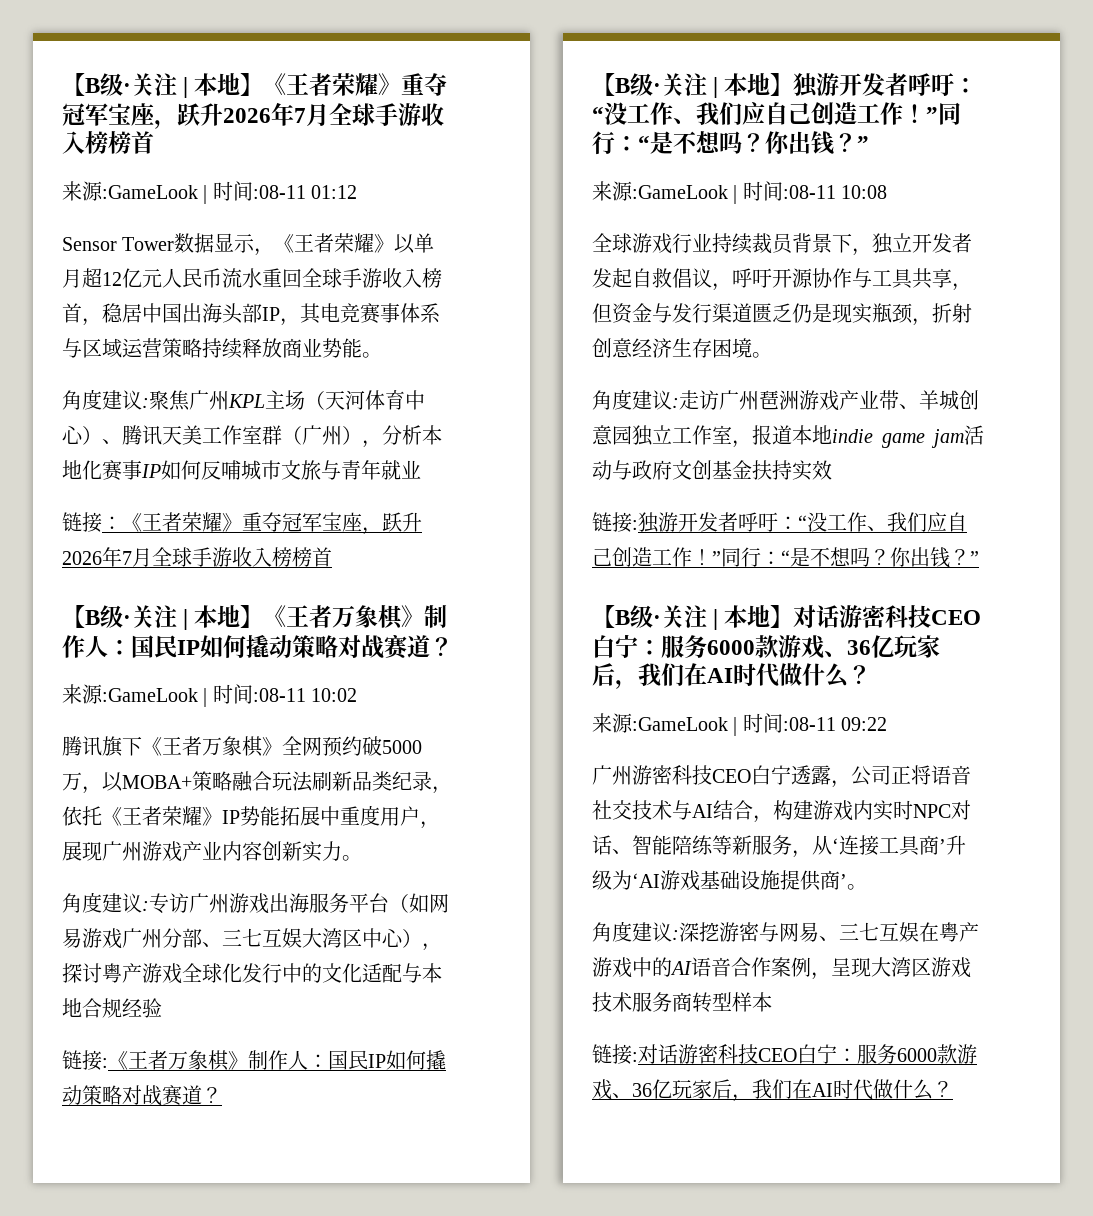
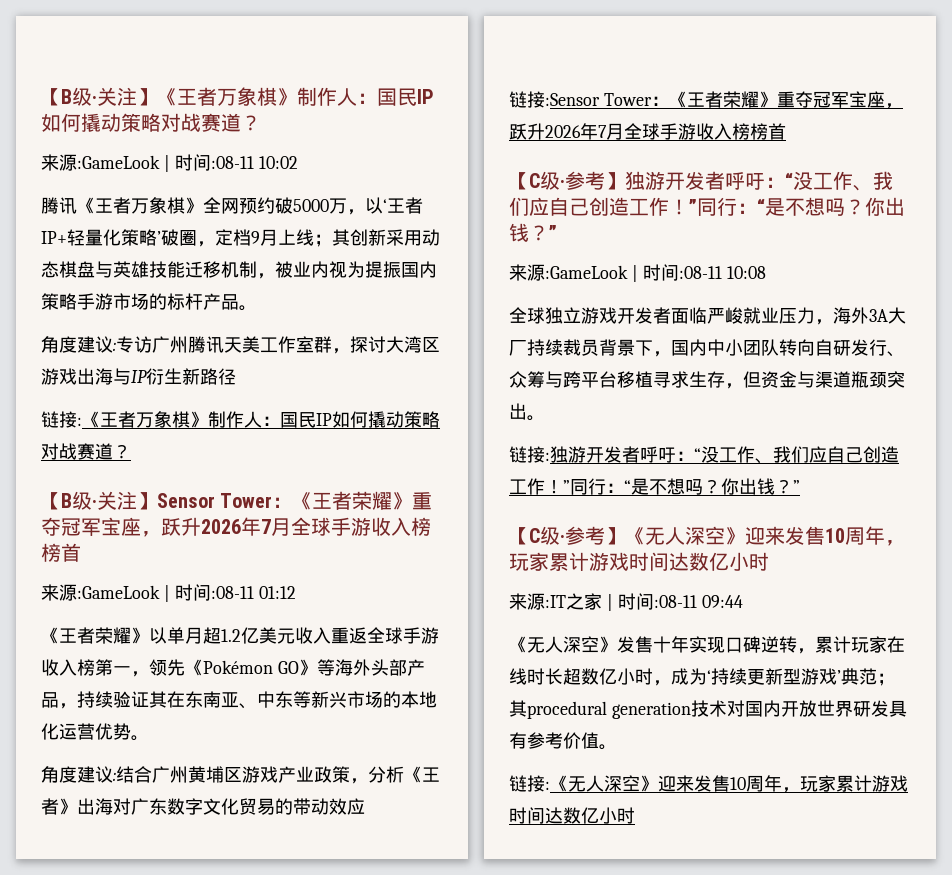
- 【B级·关注 | 本地】《王者荣耀》重夺冠军宝座，跃升2026年7月全球手游收入榜榜首
+ 【B级·关注】《王者万象棋》制作人：国民IP如何撬动策略对战赛道？
+ 来源:GameLook | 时间:08-11 10:02
+ 腾讯《王者万象棋》全网预约破5000万，以‘王者IP+轻量化策略’破圈，定档9月上线；其创新采用动态棋盘与英雄技能迁移机制，被业内视为提振国内策略手游市场的标杆产品。
+ 角度建议:专访广州腾讯天美工作室群，探讨大湾区游戏出海与IP衍生新路径
+ 链接:《王者万象棋》制作人：国民IP如何撬动策略对战赛道？
+ 【B级·关注】Sensor Tower：《王者荣耀》重夺冠军宝座，跃升2026年7月全球手游收入榜榜首
- Sensor Tower数据显示，《王者荣耀》以单月超12亿元人民币流水重回全球手游收入榜首，稳居中国出海头部IP，其电竞赛事体系与区域运营策略持续释放商业势能。
- 角度建议:聚焦广州KPL主场（天河体育中心）、腾讯天美工作室群（广州），分析本地化赛事IP如何反哺城市文旅与青年就业
- 链接：《王者荣耀》重夺冠军宝座，跃升2026年7月全球手游收入榜榜首
+ 《王者荣耀》以单月超1.2亿美元收入重返全球手游收入榜第一，领先《Pokémon GO》等海外头部产品，持续验证其在东南亚、中东等新兴市场的本地化运营优势。
+ 角度建议:结合广州黄埔区游戏产业政策，分析《王者》出海对广东数字文化贸易的带动效应
+ 链接:Sensor Tower：《王者荣耀》重夺冠军宝座，跃升2026年7月全球手游收入榜榜首
- 【B级·关注 | 本地】《王者万象棋》制作人：国民IP如何撬动策略对战赛道？
- 来源:GameLook | 时间:08-11 10:02
- 腾讯旗下《王者万象棋》全网预约破5000万，以MOBA+策略融合玩法刷新品类纪录，依托《王者荣耀》IP势能拓展中重度用户，展现广州游戏产业内容创新实力。
- 角度建议:专访广州游戏出海服务平台（如网易游戏广州分部、三七互娱大湾区中心），探讨粤产游戏全球化发行中的文化适配与本地合规经验
- 链接:《王者万象棋》制作人：国民IP如何撬动策略对战赛道？
- 【B级·关注 | 本地】独游开发者呼吁：“没工作、我们应自己创造工作！”同行：“是不想吗？
+ 【C级·参考】独游开发者呼吁：“没工作、我们应自己创造工作！”同行：“是不想吗？
- 全球游戏行业持续裁员背景下，独立开发者发起自救倡议，呼吁开源协作与工具共享，但资金与发行渠道匮乏仍是现实瓶颈，折射创意经济生存困境。
- 角度建议:走访广州琶洲游戏产业带、羊城创意园独立工作室，报道本地indie game jam活动与政府文创基金扶持实效
+ 全球独立游戏开发者面临严峻就业压力，海外3A大厂持续裁员背景下，国内中小团队转向自研发行、众筹与跨平台移植寻求生存，但资金与渠道瓶颈突出。
- 【B级·关注 | 本地】对话游密科技CEO白宁：服务6000款游戏、36亿玩家后，我们在AI时代做什么？
- 来源:GameLook | 时间:08-11 09:22
- 广州游密科技CEO白宁透露，公司正将语音社交技术与AI结合，构建游戏内实时NPC对话、智能陪练等新服务，从‘连接工具商’升级为‘AI游戏基础设施提供商’。
- 角度建议:深挖游密与网易、三七互娱在粤产游戏中的AI语音合作案例，呈现大湾区游戏技术服务商转型样本
- 链接:对话游密科技CEO白宁：服务6000款游戏、36亿玩家后，我们在AI时代做什么？
+ 【C级·参考】《无人深空》迎来发售10周年，玩家累计游戏时间达数亿小时
+ 来源:IT之家 | 时间:08-11 09:44
+ 《无人深空》发售十年实现口碑逆转，累计玩家在线时长超数亿小时，成为‘持续更新型游戏’典范；其procedural generation技术对国内开放世界研发具有参考价值。
+ 链接:《无人深空》迎来发售10周年，玩家累计游戏时间达数亿小时

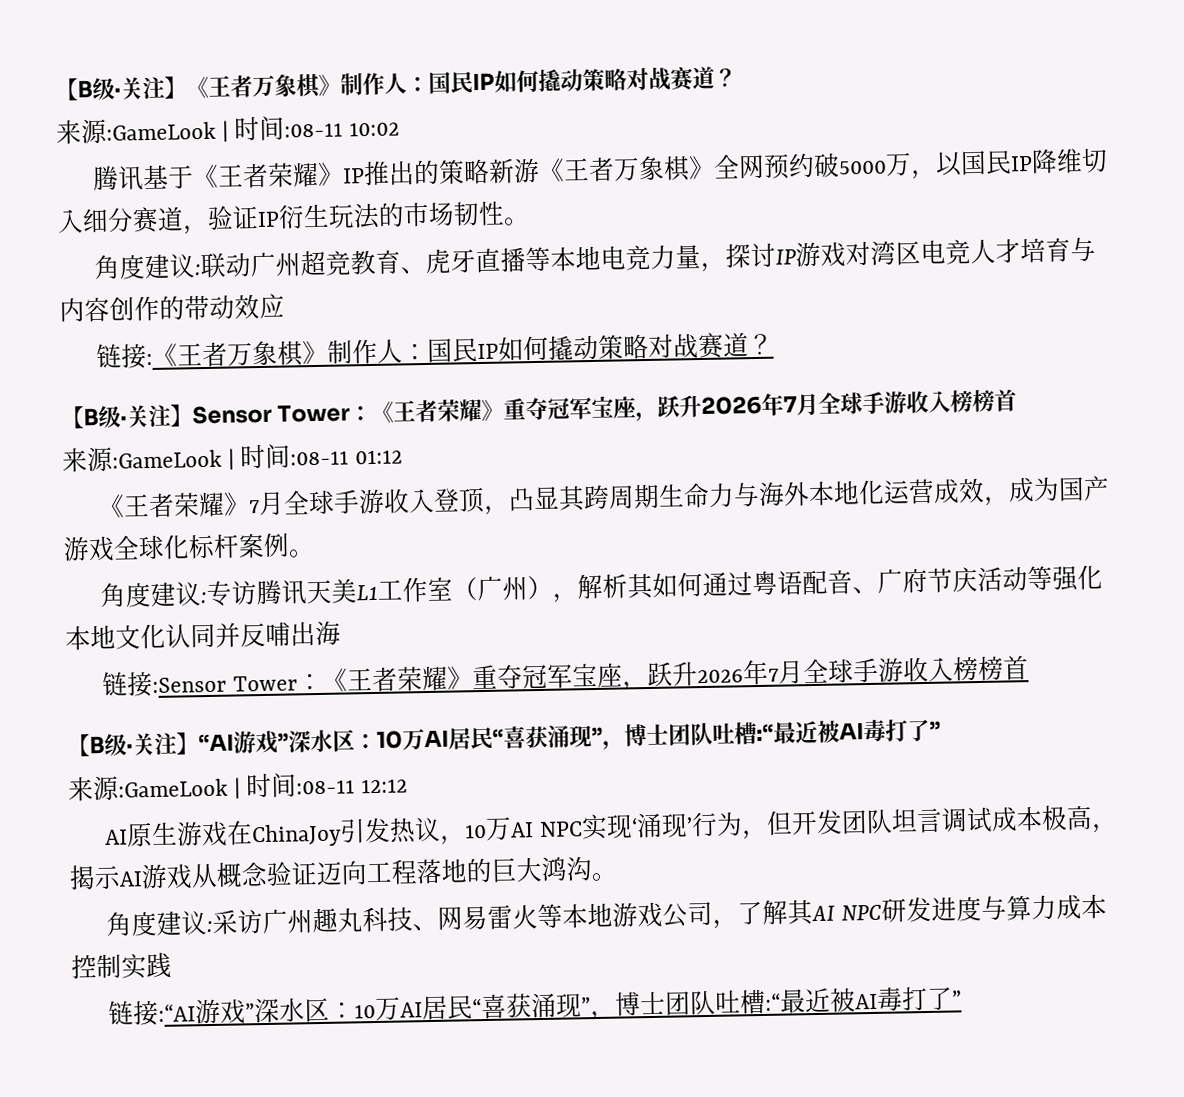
- 腾讯《王者万象棋》全网预约破5000万，以‘王者IP+轻量化策略’破圈，定档9月上线；其创新采用动态棋盘与英雄技能迁移机制，被业内视为提振国内策略手游市场的标杆产品。
- 角度建议:专访广州腾讯天美工作室群，探讨大湾区游戏出海与IP衍生新路径
+ 腾讯基于《王者荣耀》IP推出的策略新游《王者万象棋》全网预约破5000万，以国民IP降维切入细分赛道，验证IP衍生玩法的市场韧性。
+ 角度建议:联动广州超竞教育、虎牙直播等本地电竞力量，探讨IP游戏对湾区电竞人才培育与内容创作的带动效应
- 《王者荣耀》以单月超1.2亿美元收入重返全球手游收入榜第一，领先《Pokémon GO》等海外头部产品，持续验证其在东南亚、中东等新兴市场的本地化运营优势。
- 角度建议:结合广州黄埔区游戏产业政策，分析《王者》出海对广东数字文化贸易的带动效应
+ 《王者荣耀》7月全球手游收入登顶，凸显其跨周期生命力与海外本地化运营成效，成为国产游戏全球化标杆案例。
+ 角度建议:专访腾讯天美L1工作室（广州），解析其如何通过粤语配音、广府节庆活动等强化本地文化认同并反哺出海
- 【C级·参考】独游开发者呼吁：“没工作、我们应自己创造工作！”同行：“是不想吗？你出钱？”
+ 【B级·关注】“AI游戏”深水区：10万AI居民“喜获涌现”，博士团队吐槽:“最近被AI毒打了”
- 来源:GameLook | 时间:08-11 10:08
- 全球独立游戏开发者面临严峻就业压力，海外3A大厂持续裁员背景下，国内中小团队转向自研发行、众筹与跨平台移植寻求生存，但资金与渠道瓶颈突出。
- 链接:独游开发者呼吁：“没工作、我们应自己创造工作！”同行：“是不想吗？你出钱？”
- 【C级·参考】《无人深空》迎来发售10周年，玩家累计游戏时间达数亿小时
- 来源:IT之家 | 时间:08-11 09:44
- 《无人深空》发售十年实现口碑逆转，累计玩家在线时长超数亿小时，成为‘持续更新型游戏’典范；其procedural generation技术对国内开放世界研发具有参考价值。
- 链接:《无人深空》迎来发售10周年，玩家累计游戏时间达数亿小时
+ 来源:GameLook | 时间:08-11 12:12
+ AI原生游戏在ChinaJoy引发热议，10万AI NPC实现‘涌现’行为，但开发团队坦言调试成本极高，揭示AI游戏从概念验证迈向工程落地的巨大鸿沟。
+ 角度建议:采访广州趣丸科技、网易雷火等本地游戏公司，了解其AI NPC研发进度与算力成本控制实践
+ 链接:“AI游戏”深水区：10万AI居民“喜获涌现”，博士团队吐槽:“最近被AI毒打了”

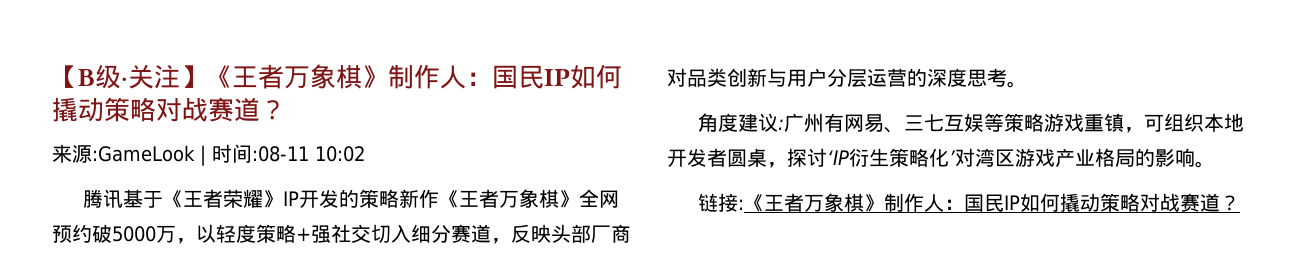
- 腾讯基于《王者荣耀》IP推出的策略新游《王者万象棋》全网预约破5000万，以国民IP降维切入细分赛道，验证IP衍生玩法的市场韧性。
- 角度建议:联动广州超竞教育、虎牙直播等本地电竞力量，探讨IP游戏对湾区电竞人才培育与内容创作的带动效应
+ 腾讯基于《王者荣耀》IP开发的策略新作《王者万象棋》全网预约破5000万，以轻度策略+强社交切入细分赛道，反映头部厂商对品类创新与用户分层运营的深度思考。
+ 角度建议:广州有网易、三七互娱等策略游戏重镇，可组织本地开发者圆桌，探讨‘IP衍生策略化’对湾区游戏产业格局的影响。
- 【B级·关注】Sensor Tower：《王者荣耀》重夺冠军宝座，跃升2026年7月全球手游收入榜榜首
- 来源:GameLook | 时间:08-11 01:12
- 《王者荣耀》7月全球手游收入登顶，凸显其跨周期生命力与海外本地化运营成效，成为国产游戏全球化标杆案例。
- 角度建议:专访腾讯天美L1工作室（广州），解析其如何通过粤语配音、广府节庆活动等强化本地文化认同并反哺出海
- 链接:Sensor Tower：《王者荣耀》重夺冠军宝座，跃升2026年7月全球手游收入榜榜首
- 【B级·关注】“AI游戏”深水区：10万AI居民“喜获涌现”，博士团队吐槽:“最近被AI毒打了”
- 来源:GameLook | 时间:08-11 12:12
- AI原生游戏在ChinaJoy引发热议，10万AI NPC实现‘涌现’行为，但开发团队坦言调试成本极高，揭示AI游戏从概念验证迈向工程落地的巨大鸿沟。
- 角度建议:采访广州趣丸科技、网易雷火等本地游戏公司，了解其AI NPC研发进度与算力成本控制实践
- 链接:“AI游戏”深水区：10万AI居民“喜获涌现”，博士团队吐槽:“最近被AI毒打了”

